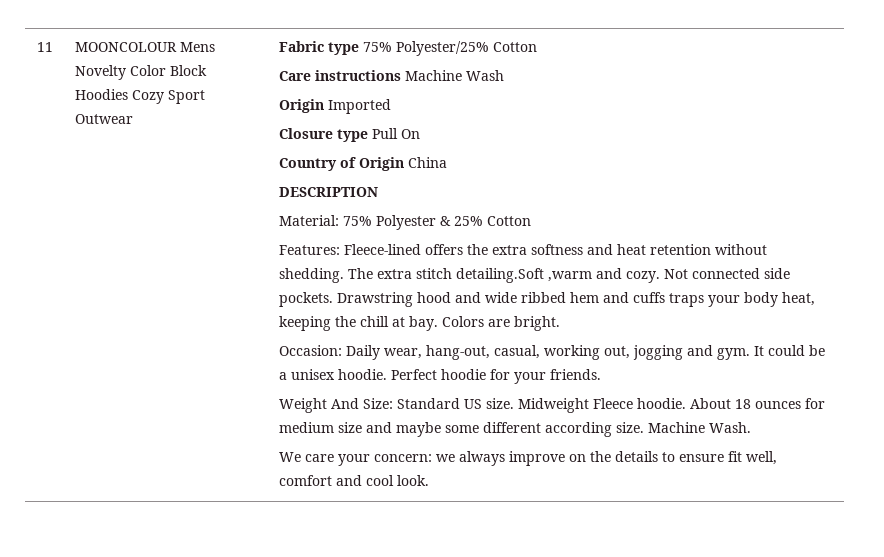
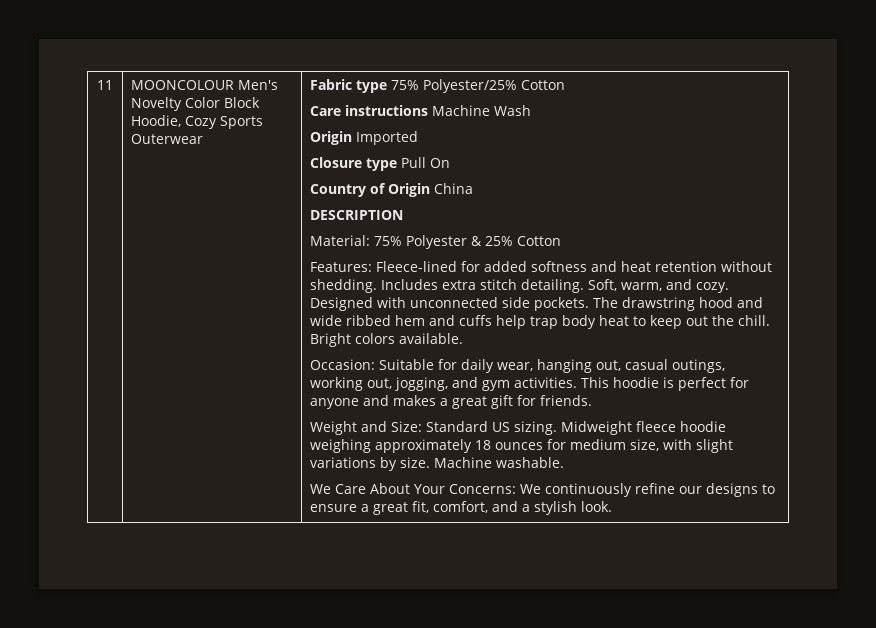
- MOONCOLOUR Mens Novelty Color Block Hoodies Cozy Sport Outwear
+ MOONCOLOUR Men's Novelty Color Block Hoodie, Cozy Sports Outerwear
- Features: Fleece-lined offers the extra softness and heat retention without shedding.
+ Features: Fleece-lined for added softness and heat retention without shedding.
- The extra stitch detailing.Soft ,warm and cozy. Not connected side pockets. Drawstring hood and wide ribbed hem and cuffs traps your body heat, keeping the chill at bay. Colors are bright.
- Occasion: Daily wear, hang-out, casual, working out, jogging and gym. It could be a unisex hoodie. Perfect hoodie for your friends.
+ Includes extra stitch detailing. Soft, warm, and cozy. Designed with unconnected side pockets. The drawstring hood and wide ribbed hem and cuffs help trap body heat to keep out the chill. Bright colors available.
+ Occasion: Suitable for daily wear, hanging out, casual outings, working out, jogging, and gym activities. This hoodie is perfect for anyone and makes a great gift for friends.
- Weight And Size: Standard US size. Midweight Fleece hoodie. About 18 ounces for medium size and maybe some different according size.
+ Weight and Size: Standard US sizing. Midweight fleece hoodie weighing approximately 18 ounces for medium size, with slight variations by size.
- Machine Wash.
- We care your concern: we always improve on the details to ensure fit well, comfort and cool look.
+ Machine washable.
+ We Care About Your Concerns: We continuously refine our designs to ensure a great fit, comfort, and a stylish look.

